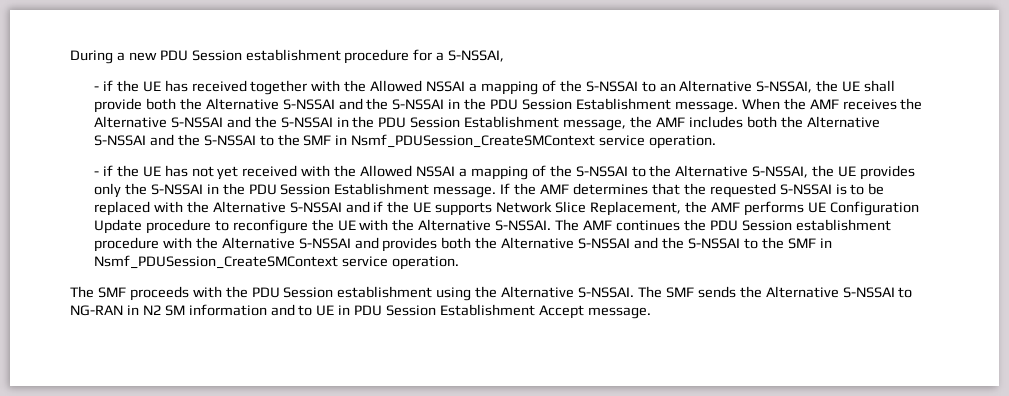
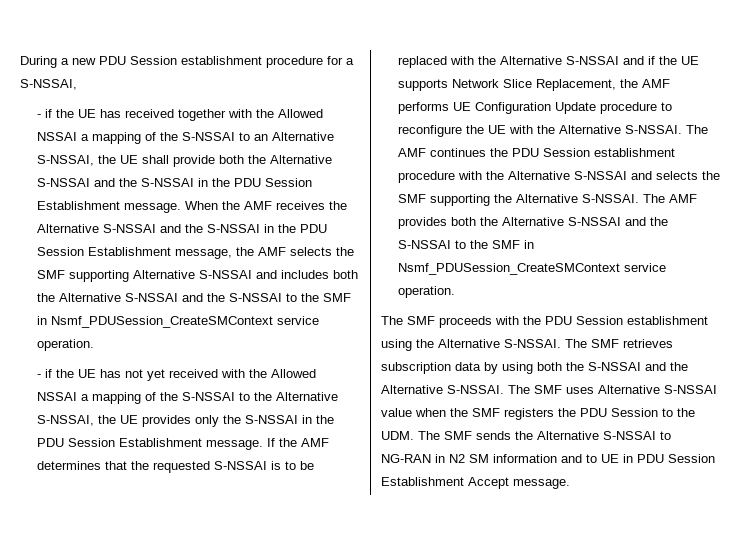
- When the AMF receives the Alternative S-NSSAI and the S-NSSAI in the PDU Session Establishment message, the AMF includes both the Alternative S-NSSAI and the S-NSSAI to the SMF in Nsmf_PDUSession_CreateSMContext service operation.
+ When the AMF receives the Alternative S-NSSAI and the S-NSSAI in the PDU Session Establishment message, the AMF selects the SMF supporting Alternative S-NSSAI and includes both the Alternative S-NSSAI and the S-NSSAI to the SMF in Nsmf_PDUSession_CreateSMContext service operation.
- The AMF continues the PDU Session establishment procedure with the Alternative S-NSSAI and provides both the Alternative S-NSSAI and the S-NSSAI to the SMF in Nsmf_PDUSession_CreateSMContext service operation.
+ The AMF continues the PDU Session establishment procedure with the Alternative S-NSSAI and selects the SMF supporting the Alternative S-NSSAI. The AMF provides both the Alternative S-NSSAI and the S-NSSAI to the SMF in Nsmf_PDUSession_CreateSMContext service operation.
- The SMF sends the Alternative S-NSSAI to NG-RAN in N2 SM information and to UE in PDU Session Establishment Accept message.
+ The SMF retrieves subscription data by using both the S-NSSAI and the Alternative S-NSSAI. The SMF uses Alternative S-NSSAI value when the SMF registers the PDU Session to the UDM. The SMF sends the Alternative S-NSSAI to NG-RAN in N2 SM information and to UE in PDU Session Establishment Accept message.

